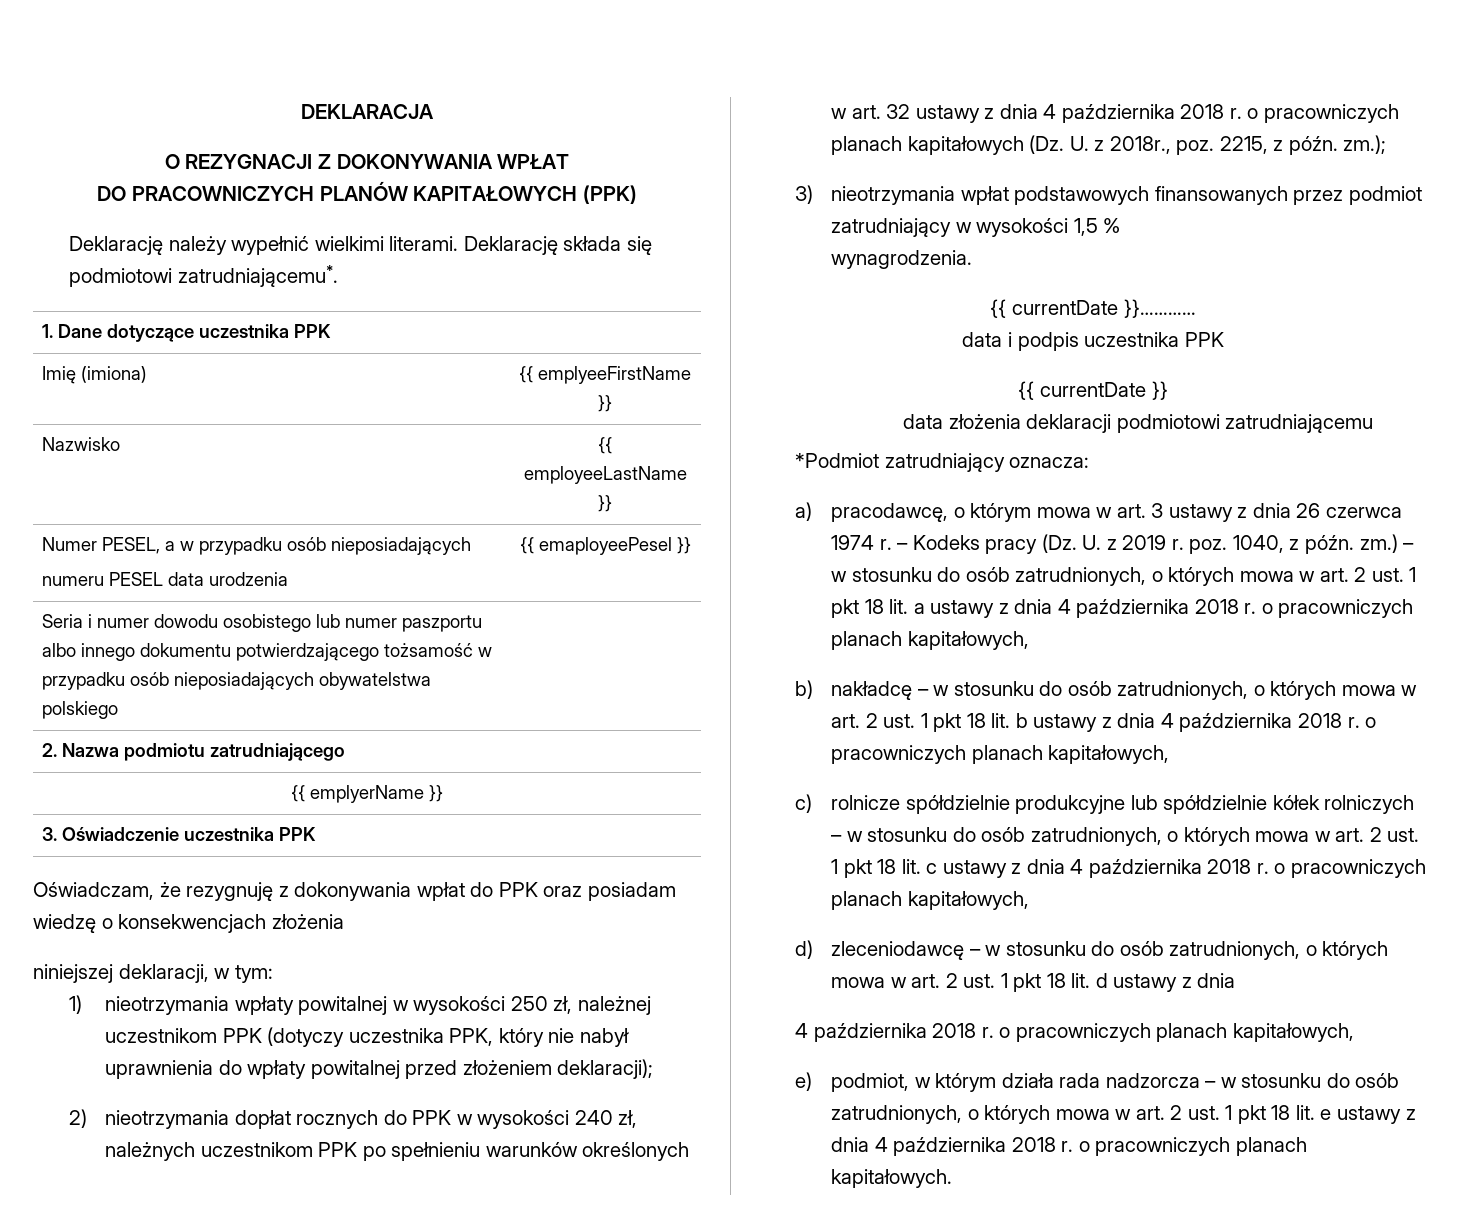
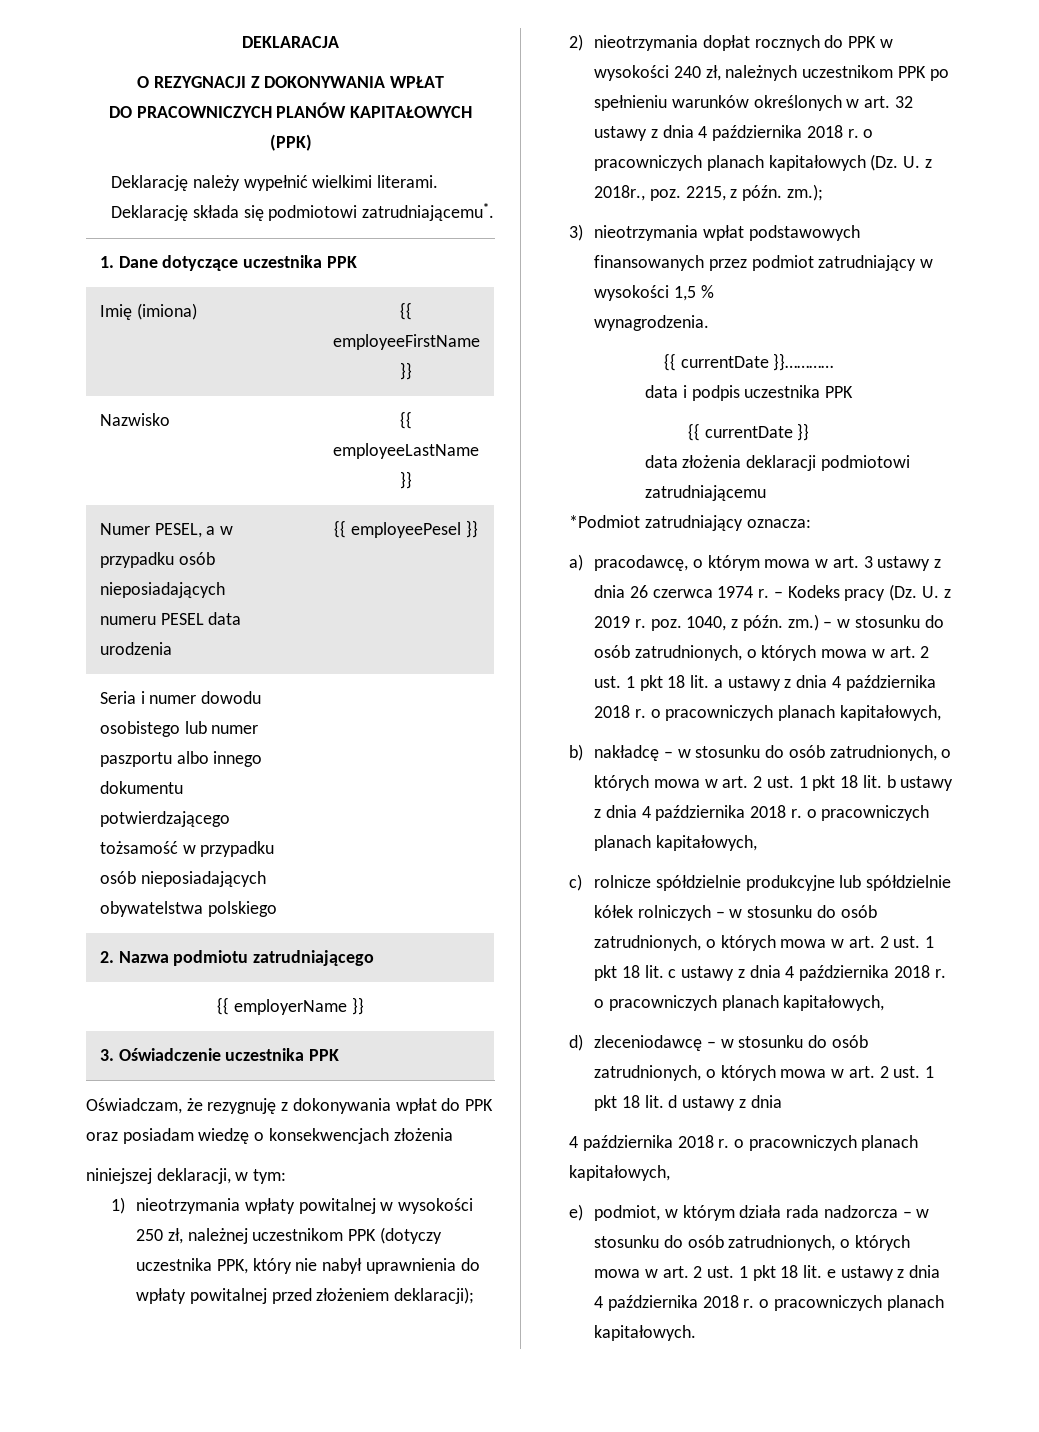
- Imię (imiona) | {{ emplyeeFirstName }}
+ Imię (imiona) | {{ employeeFirstName }}
  Numer PESEL, a w przypadku osób nieposiadających
- numeru PESEL data urodzenia | {{ emaployeePesel }}
+ numeru PESEL data urodzenia | {{ employeePesel }}
- {{ emplyerName }}
+ {{ employerName }}

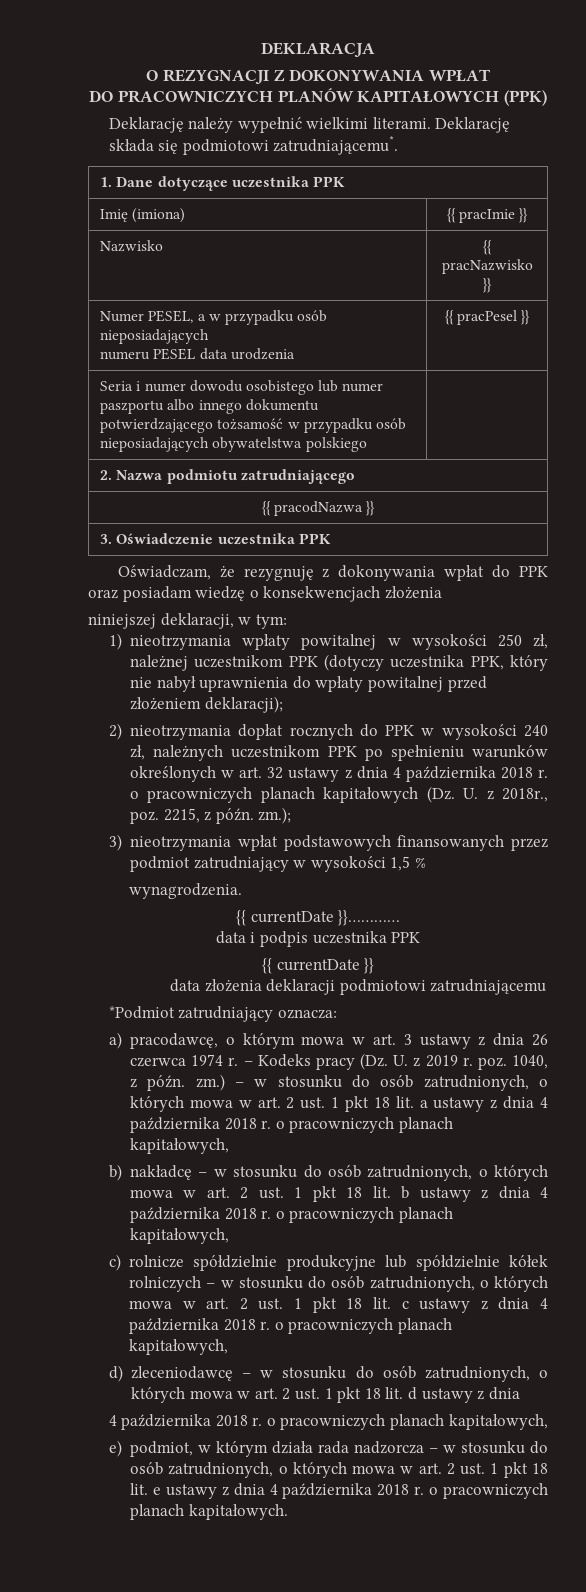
- Imię (imiona) | {{ employeeFirstName }}
+ Imię (imiona) | {{ pracImie }}
- Nazwisko | {{ employeeLastName }}
+ Nazwisko | {{ pracNazwisko }}
  Numer PESEL, a w przypadku osób nieposiadających
- numeru PESEL data urodzenia | {{ employeePesel }}
+ numeru PESEL data urodzenia | {{ pracPesel }}
- {{ employerName }}
+ {{ pracodNazwa }}

